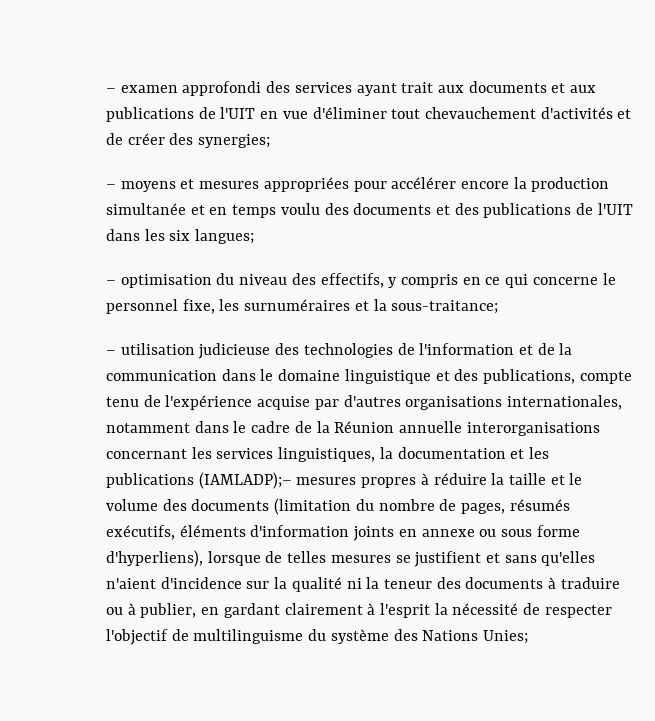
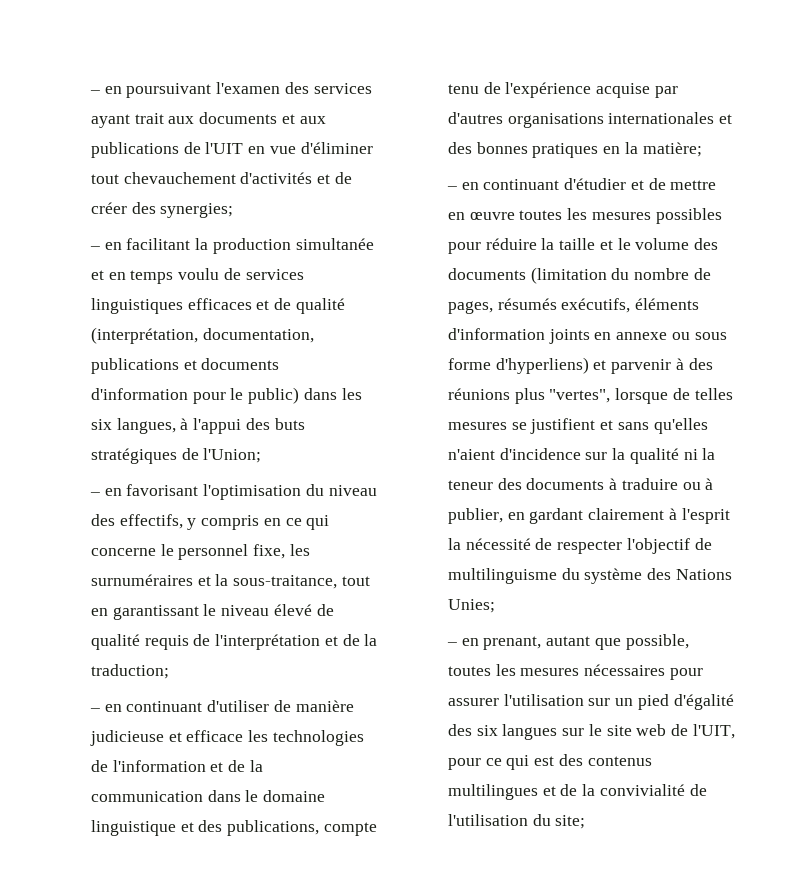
- – examen approfondi des services ayant trait aux documents et aux publications de l'UIT en vue d'éliminer tout chevauchement d'activités et de créer des synergies;
+ – en poursuivant l'examen des services ayant trait aux documents et aux publications de l'UIT en vue d'éliminer tout chevauchement d'activités et de créer des synergies;
- – moyens et mesures appropriées pour accélérer encore la production simultanée et en temps voulu des documents et des publications de l'UIT dans les six langues;
- – optimisation du niveau des effectifs, y compris en ce qui concerne le personnel fixe, les surnuméraires et la sous-traitance;
- – utilisation judicieuse des technologies de l'information et de la communication dans le domaine linguistique et des publications, compte tenu de l'expérience acquise par d'autres organisations internationales, notamment dans le cadre de la Réunion annuelle interorganisations concernant les services linguistiques, la documentation et les publications (IAMLADP);– mesures propres à réduire la taille et le volume des documents (limitation du nombre de pages, résumés exécutifs, éléments d'information joints en annexe ou sous forme d'hyperliens), lorsque de telles mesures se justifient et sans qu'elles n'aient d'incidence sur la qualité ni la teneur des documents à traduire ou à publier, en gardant clairement à l'esprit la nécessité de respecter l'objectif de multilinguisme du système des Nations Unies;
+ – en facilitant la production simultanée et en temps voulu de services linguistiques efficaces et de qualité (interprétation, documentation, publications et documents d'information pour le public) dans les six langues, à l'appui des buts stratégiques de l'Union;
+ – en favorisant l'optimisation du niveau des effectifs, y compris en ce qui concerne le personnel fixe, les surnuméraires et la sous-traitance, tout en garantissant le niveau élevé de qualité requis de l'interprétation et de la traduction;
+ – en continuant d'utiliser de manière judicieuse et efficace les technologies de l'information et de la communication dans le domaine linguistique et des publications, compte tenu de l'expérience acquise par d'autres organisations internationales et des bonnes pratiques en la matière;
+ – en continuant d'étudier et de mettre en œuvre toutes les mesures possibles pour réduire la taille et le volume des documents (limitation du nombre de pages, résumés exécutifs, éléments d'information joints en annexe ou sous forme d'hyperliens) et parvenir à des réunions plus "vertes", lorsque de telles mesures se justifient et sans qu'elles n'aient d'incidence sur la qualité ni la teneur des documents à traduire ou à publier, en gardant clairement à l'esprit la nécessité de respecter l'objectif de multilinguisme du système des Nations Unies;
+ – en prenant, autant que possible, toutes les mesures nécessaires pour assurer l'utilisation sur un pied d'égalité des six langues sur le site web de l'UIT, pour ce qui est des contenus multilingues et de la convivialité de l'utilisation du site;

